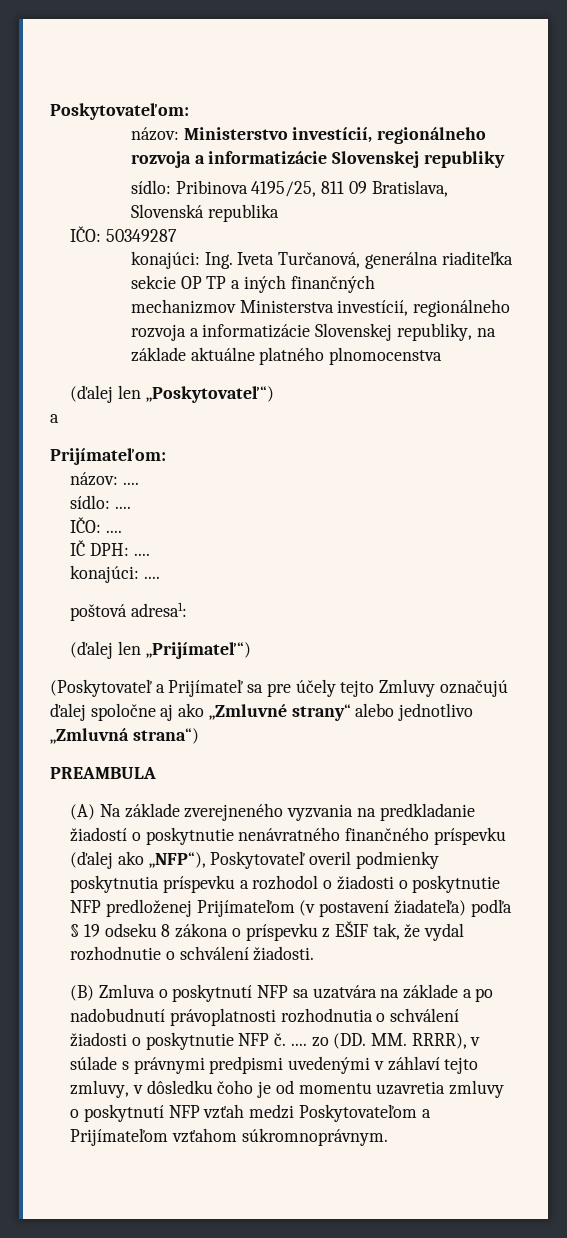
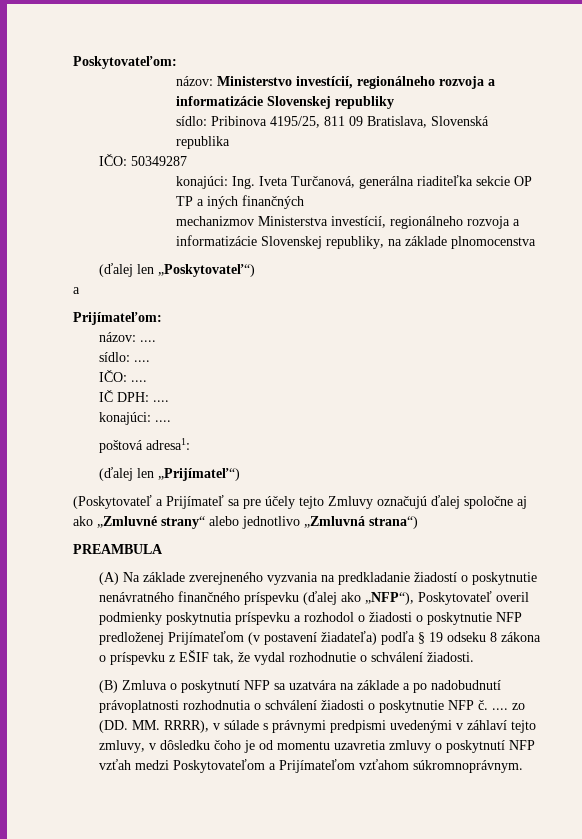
- mechanizmov Ministerstva investícií, regionálneho rozvoja a informatizácie Slovenskej republiky, na základe aktuálne platného plnomocenstva
+ mechanizmov Ministerstva investícií, regionálneho rozvoja a informatizácie Slovenskej republiky, na základe plnomocenstva

